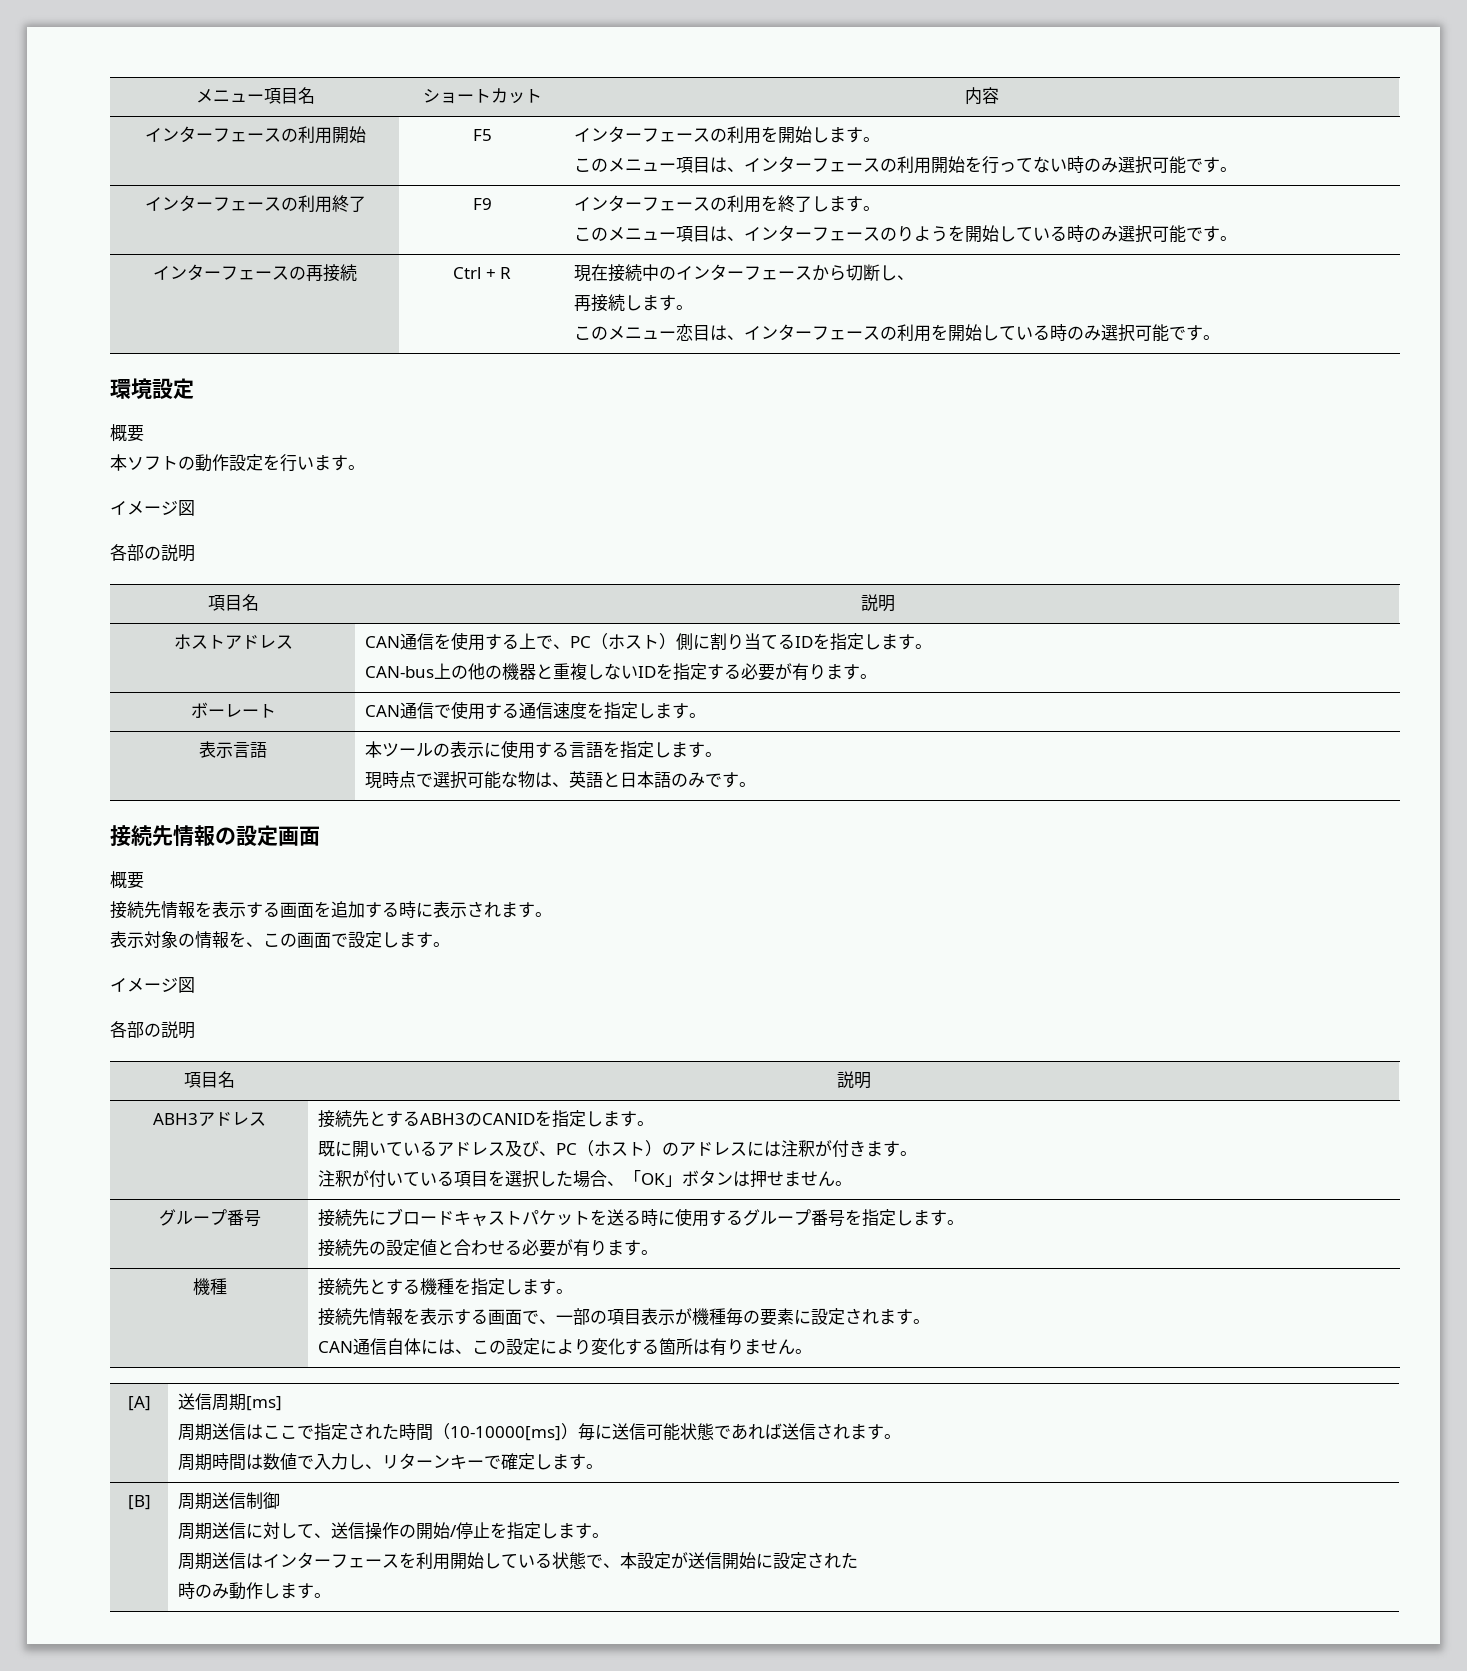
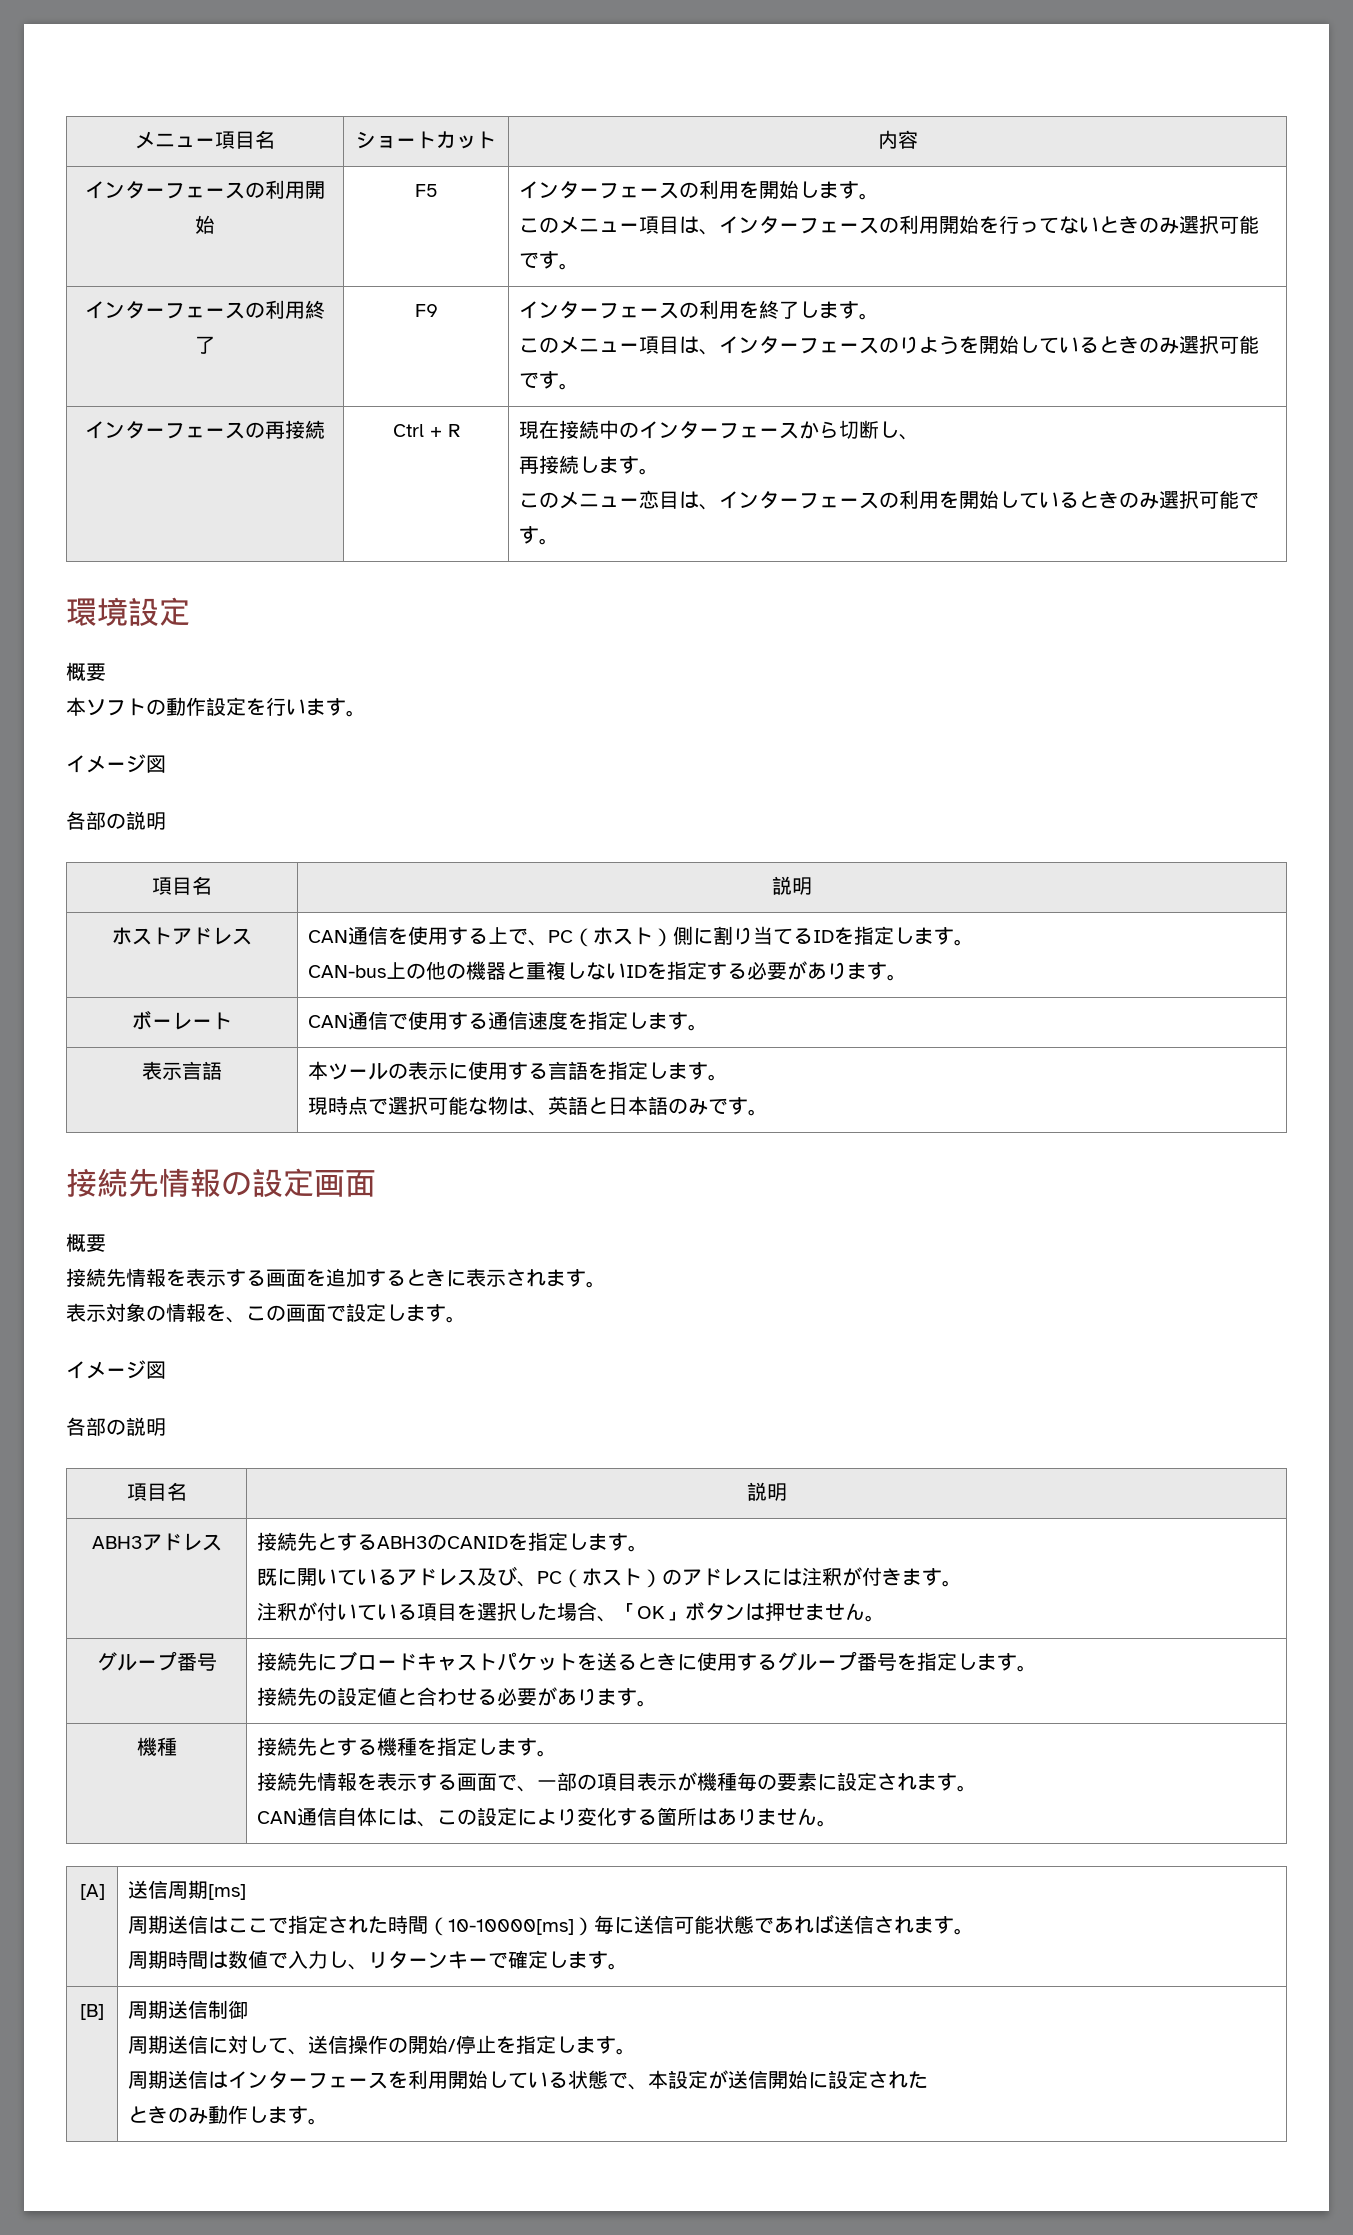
  インターフェースの利用開始 | F5 | インターフェースの利用を開始します。
- このメニュー項目は、インターフェースの利用開始を行ってない時のみ選択可能です。
+ このメニュー項目は、インターフェースの利用開始を行ってないときのみ選択可能です。
  インターフェースの利用終了 | F9 | インターフェースの利用を終了します。
- このメニュー項目は、インターフェースのりようを開始している時のみ選択可能です。
+ このメニュー項目は、インターフェースのりようを開始しているときのみ選択可能です。
- このメニュー恋目は、インターフェースの利用を開始している時のみ選択可能です。
+ このメニュー恋目は、インターフェースの利用を開始しているときのみ選択可能です。
  ホストアドレス | CAN通信を使用する上で、PC（ホスト）側に割り当てるIDを指定します。
- CAN-bus上の他の機器と重複しないIDを指定する必要が有ります。
+ CAN-bus上の他の機器と重複しないIDを指定する必要があります。
- 接続先情報を表示する画面を追加する時に表示されます。
+ 接続先情報を表示する画面を追加するときに表示されます。
- グループ番号 | 接続先にブロードキャストパケットを送る時に使用するグループ番号を指定します。
- 接続先の設定値と合わせる必要が有ります。
+ グループ番号 | 接続先にブロードキャストパケットを送るときに使用するグループ番号を指定します。
+ 接続先の設定値と合わせる必要があります。
- CAN通信自体には、この設定により変化する箇所は有りません。
+ CAN通信自体には、この設定により変化する箇所はありません。
- 時のみ動作します。
+ ときのみ動作します。

